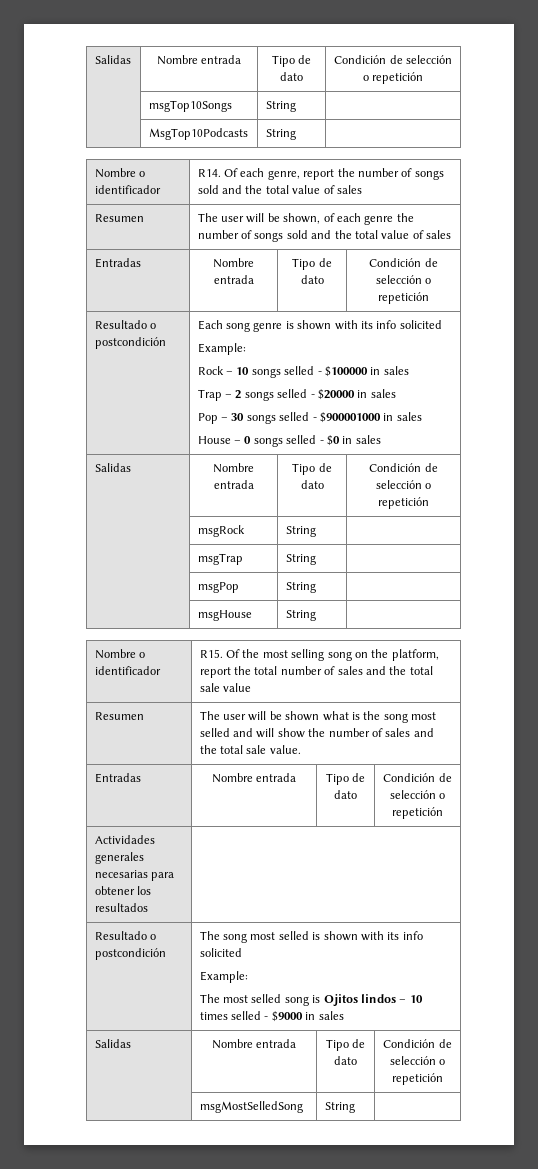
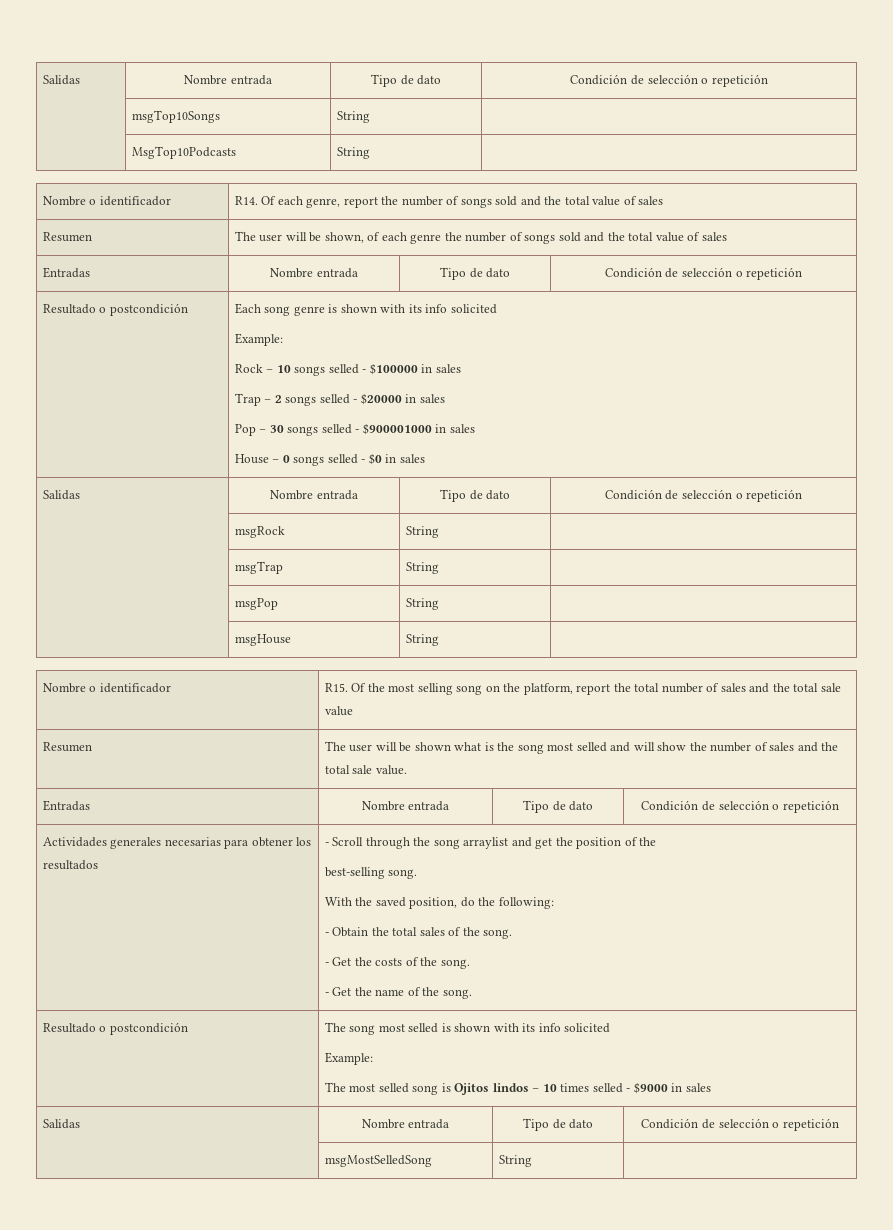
+ - Scroll through the song arraylist and get the position of the
+ best-selling song.
+ With the saved position, do the following:
+ - Obtain the total sales of the song.
+ - Get the costs of the song.
+ - Get the name of the song.

